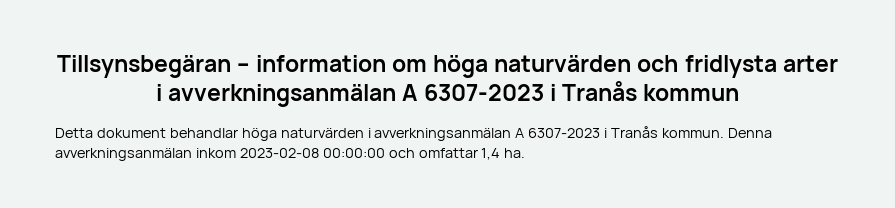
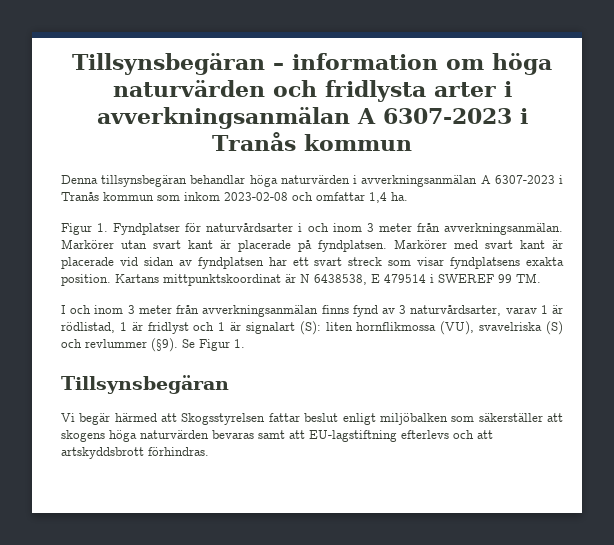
- Detta dokument behandlar höga naturvärden i avverkningsanmälan A 6307-2023 i Tranås kommun. Denna avverkningsanmälan inkom 2023-02-08 00:00:00 och omfattar 1,4 ha.
+ Denna tillsynsbegäran behandlar höga naturvärden i avverkningsanmälan A 6307-2023 i Tranås kommun som inkom 2023-02-08 och omfattar 1,4 ha.
+ Figur 1. Fyndplatser för naturvårdsarter i och inom 3 meter från avverkningsanmälan. Markörer utan svart kant är placerade på fyndplatsen. Markörer med svart kant är placerade vid sidan av fyndplatsen har ett svart streck som visar fyndplatsens exakta position. Kartans mittpunktskoordinat är N 6438538, E 479514 i SWEREF 99 TM.
+ I och inom 3 meter från avverkningsanmälan finns fynd av 3 naturvårdsarter, varav 1 är rödlistad, 1 är fridlyst och 1 är signalart (S): liten hornflikmossa (VU), svavelriska (S) och revlummer (§9). Se Figur 1.
+ Tillsynsbegäran
+ Vi begär härmed att Skogsstyrelsen fattar beslut enligt miljöbalken som säkerställer att skogens höga naturvärden bevaras samt att EU-lagstiftning efterlevs och att artskyddsbrott förhindras.

